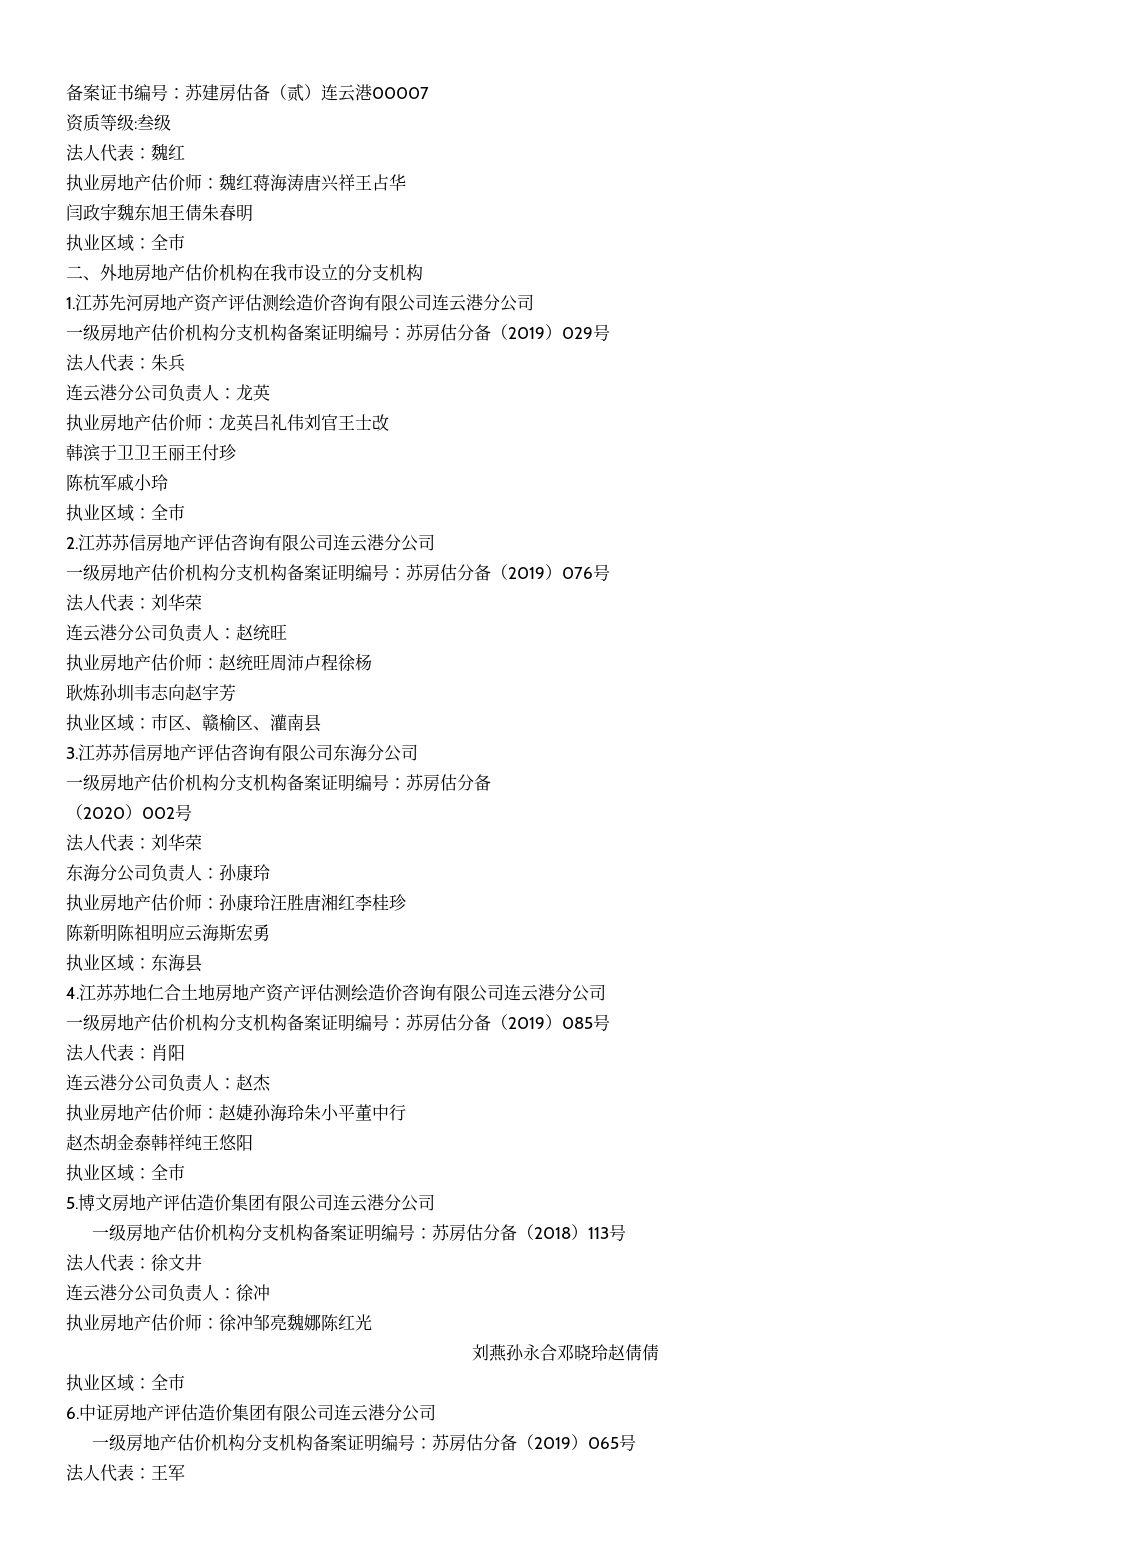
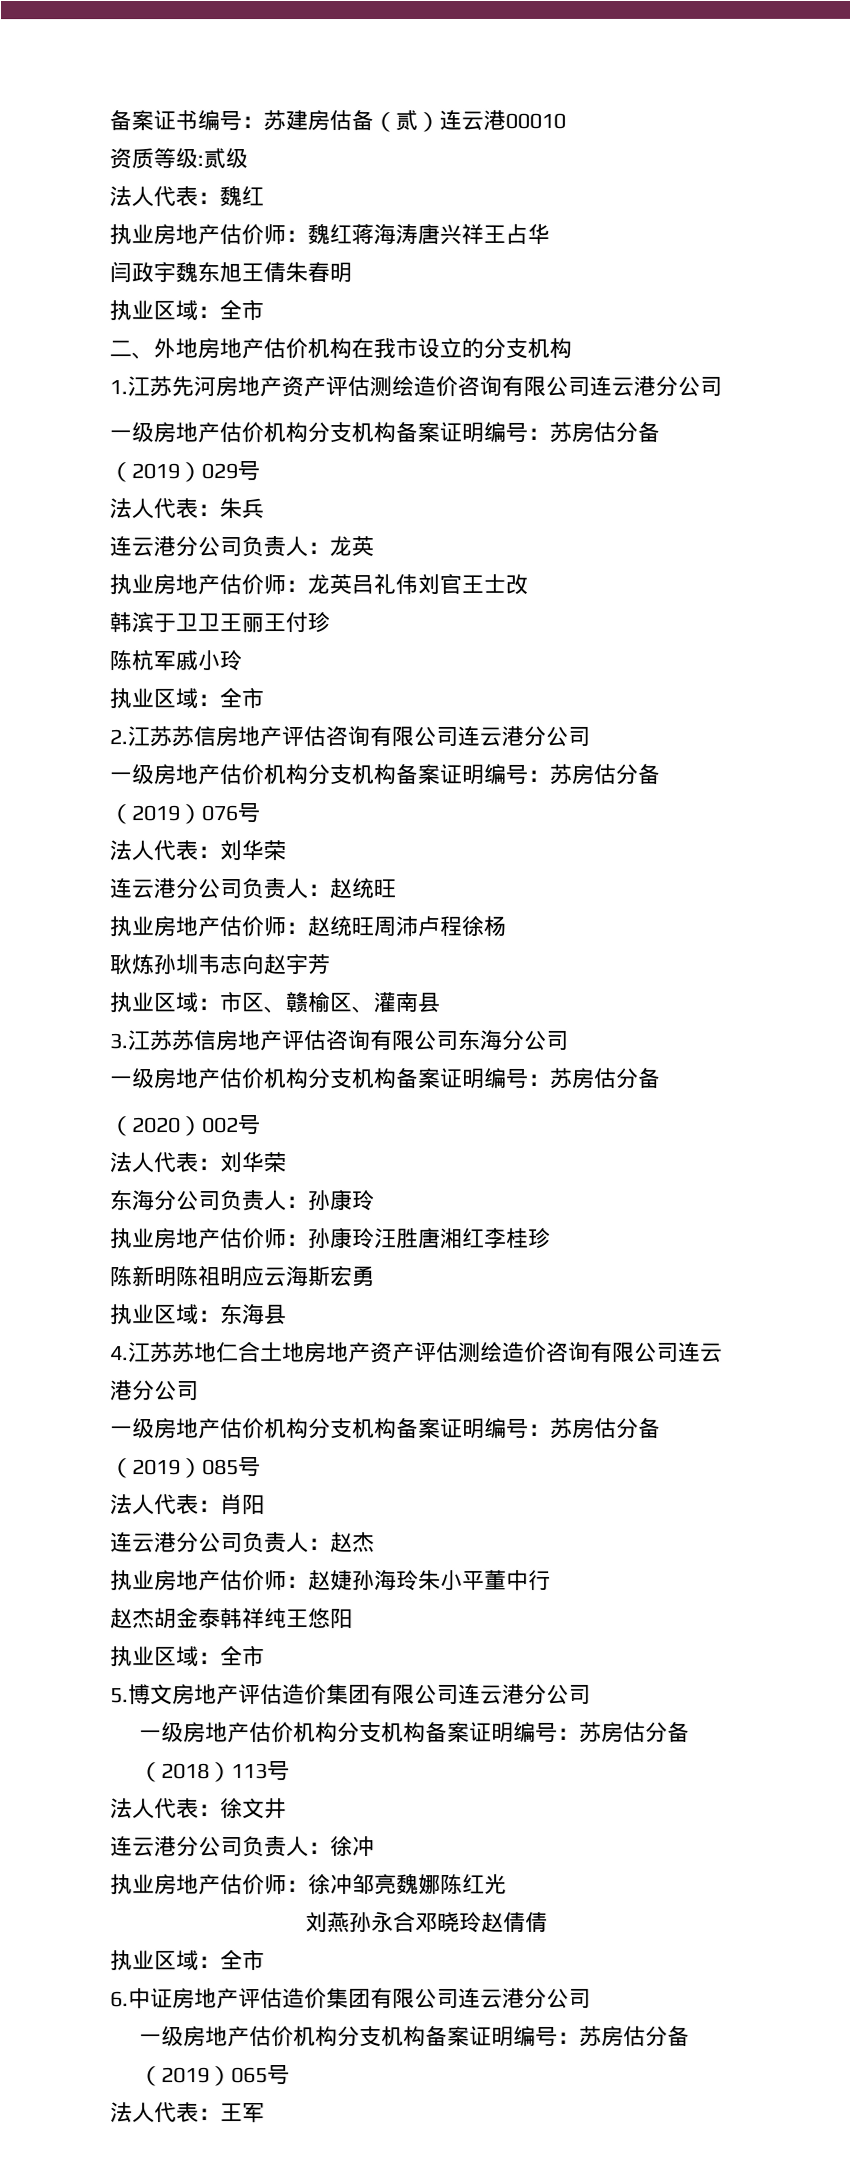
- 备案证书编号：苏建房估备（贰）连云港00007
+ 备案证书编号：苏建房估备（贰）连云港00010
- 资质等级:叁级
+ 资质等级:贰级

